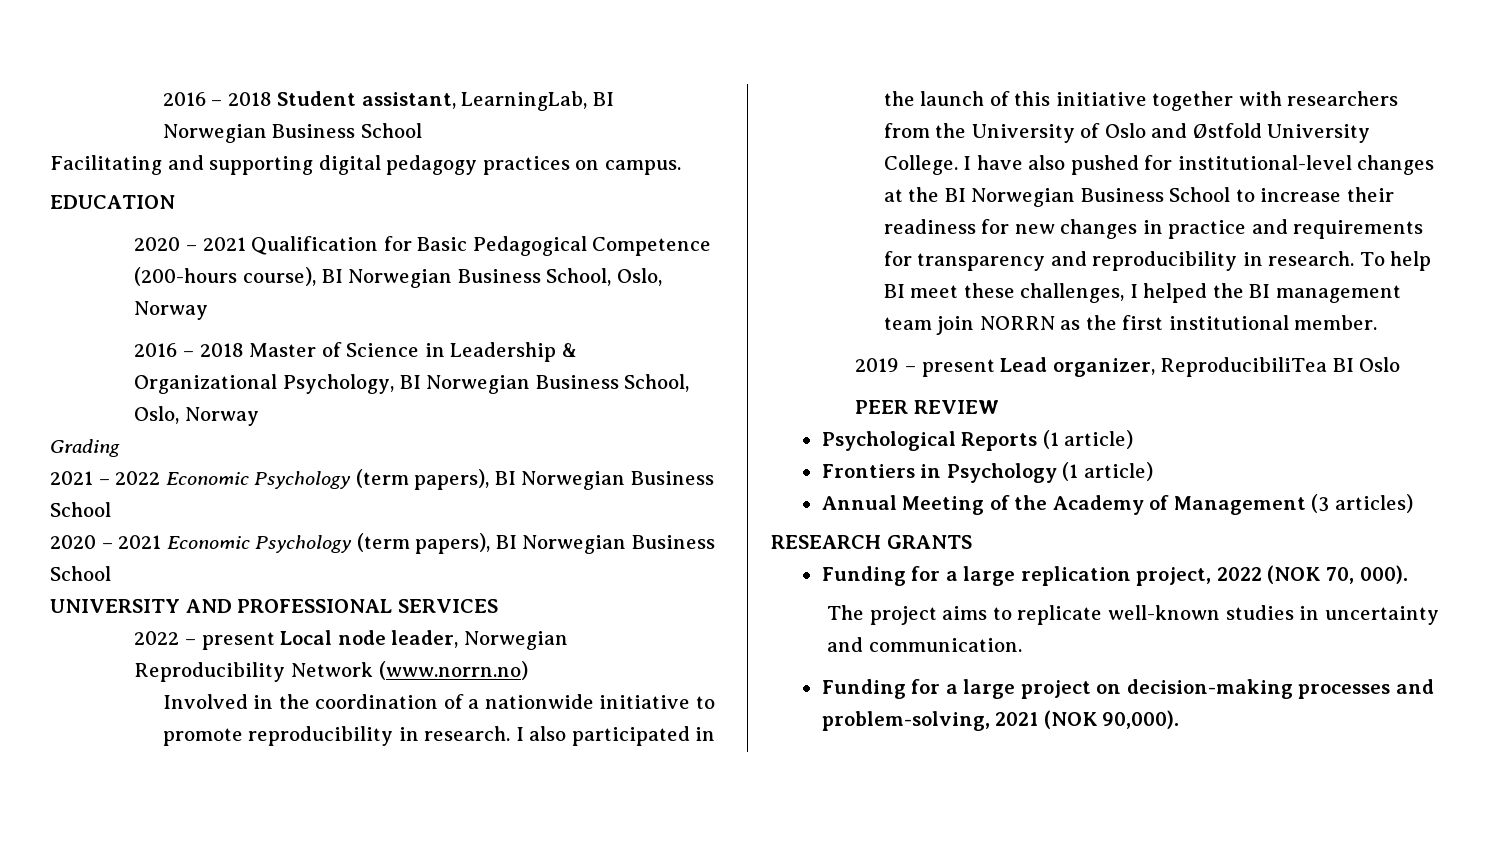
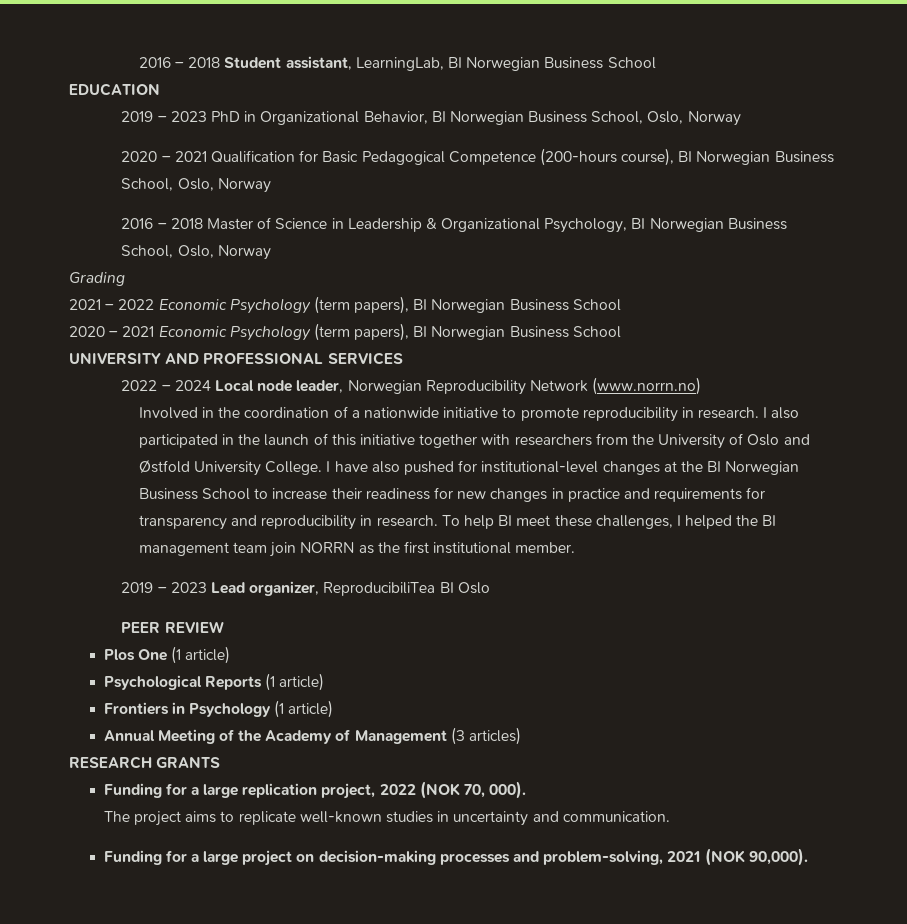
- Facilitating and supporting digital pedagogy practices on campus.
  EDUCATION
+ 2019 – 2023 PhD in Organizational Behavior, BI Norwegian Business School, Oslo, Norway
- 2022 – present Local node leader, Norwegian Reproducibility Network (www.norrn.no)
+ 2022 – 2024 Local node leader, Norwegian Reproducibility Network (www.norrn.no)
- 2019 – present Lead organizer, ReproducibiliTea BI Oslo
+ 2019 – 2023 Lead organizer, ReproducibiliTea BI Oslo
+ Plos One (1 article)

